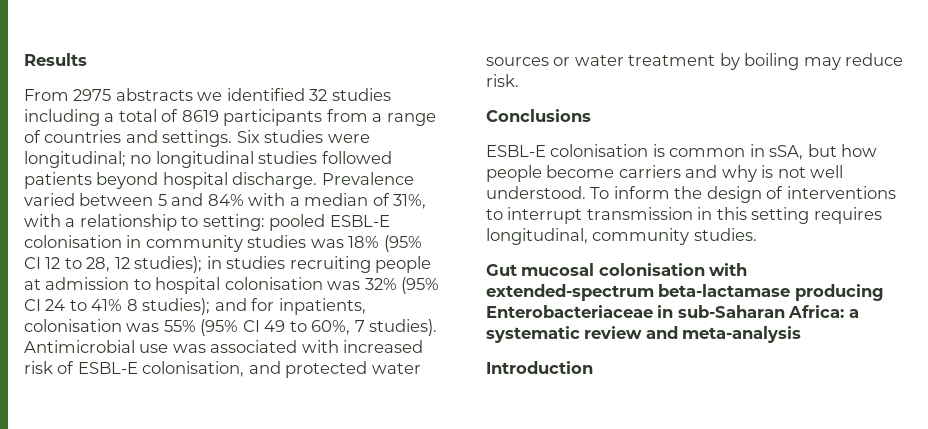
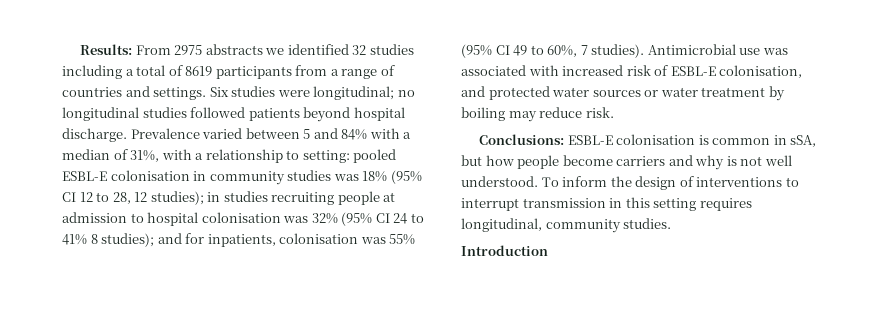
- Results
- From 2975 abstracts we identified 32 studies including a total of 8619 participants from a range of countries and settings.
+ Results: From 2975 abstracts we identified 32 studies including a total of 8619 participants from a range of countries and settings.
- Conclusions
- ESBL-E colonisation is common in sSA, but how people become carriers and why is not well understood.
+ Conclusions: ESBL-E colonisation is common in sSA, but how people become carriers and why is not well understood.
- Gut mucosal colonisation with extended-spectrum beta-lactamase producing Enterobacteriaceae in sub-Saharan Africa: a systematic review and meta-analysis

